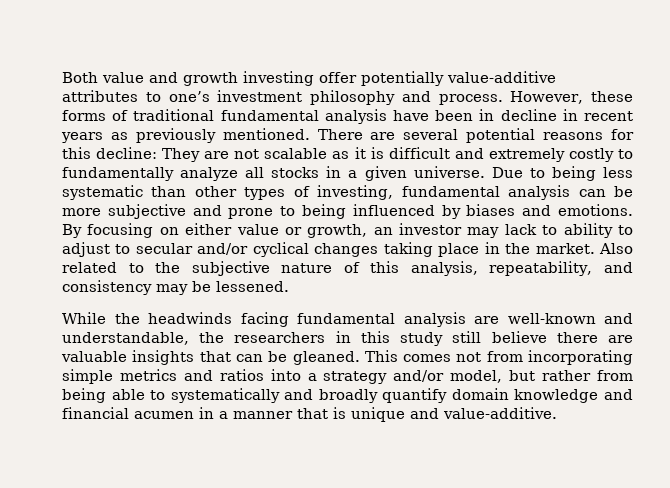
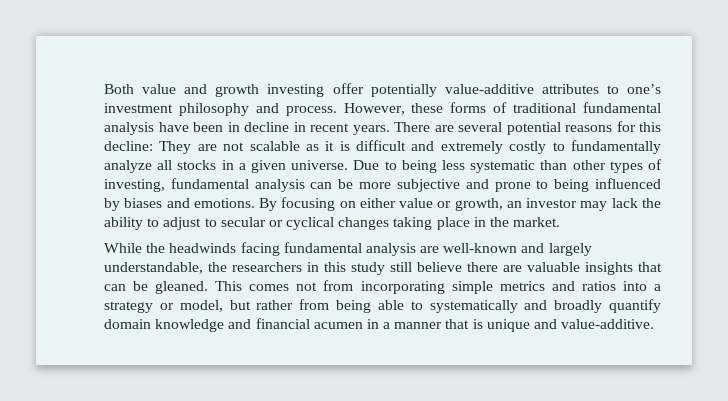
- However, these forms of traditional fundamental analysis have been in decline in recent years as previously mentioned.
+ However, these forms of traditional fundamental analysis have been in decline in recent years.
- By focusing on either value or growth, an investor may lack to ability to adjust to secular and/or cyclical changes taking place in the market. Also related to the subjective nature of this analysis, repeatability, and consistency may be lessened.
+ By focusing on either value or growth, an investor may lack the ability to adjust to secular or cyclical changes taking place in the market.
- While the headwinds facing fundamental analysis are well-known and understandable, the researchers in this study still believe there are valuable insights that can be gleaned.
+ While the headwinds facing fundamental analysis are well-known and largely understandable, the researchers in this study still believe there are valuable insights that can be gleaned.
- This comes not from incorporating simple metrics and ratios into a strategy and/or model, but rather from being able to systematically and broadly quantify domain knowledge and financial acumen in a manner that is unique and value-additive.
+ This comes not from incorporating simple metrics and ratios into a strategy or model, but rather from being able to systematically and broadly quantify domain knowledge and financial acumen in a manner that is unique and value-additive.

